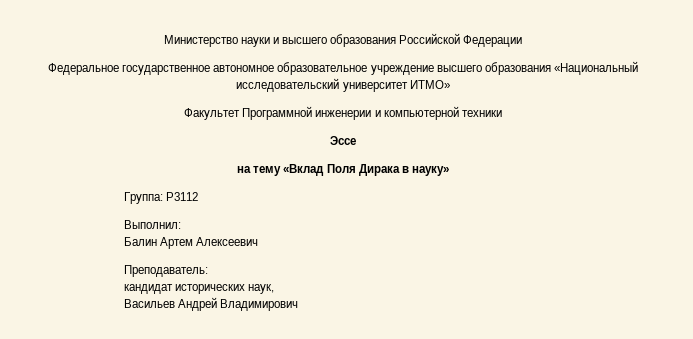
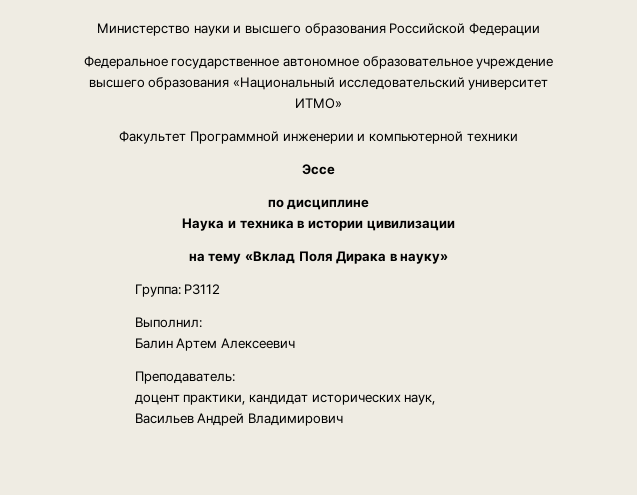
+ по дисциплине
+ Наука и техника в истории цивилизации
- кандидат исторических наук,
+ доцент практики, кандидат исторических наук,

